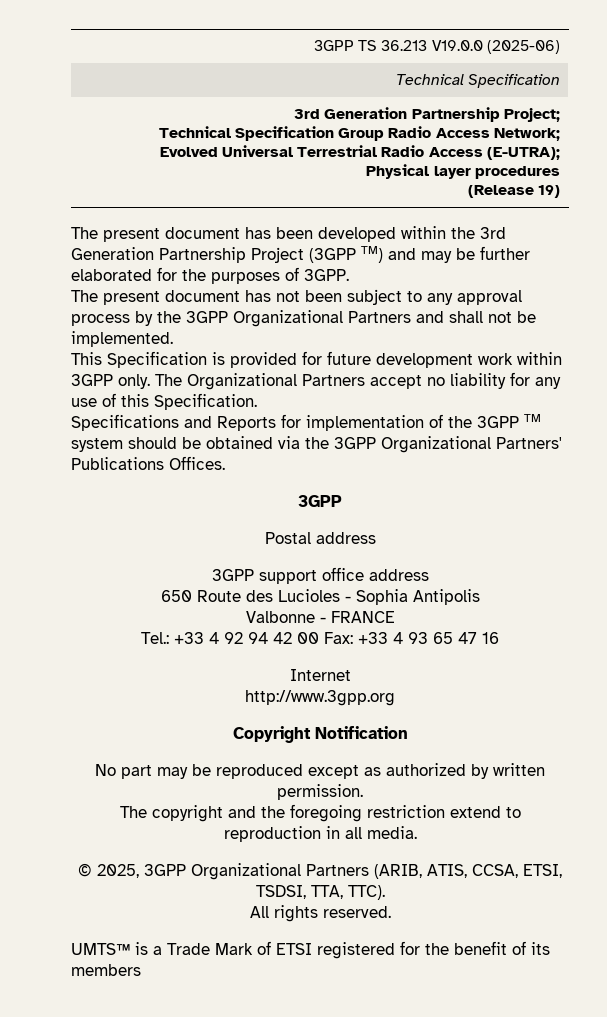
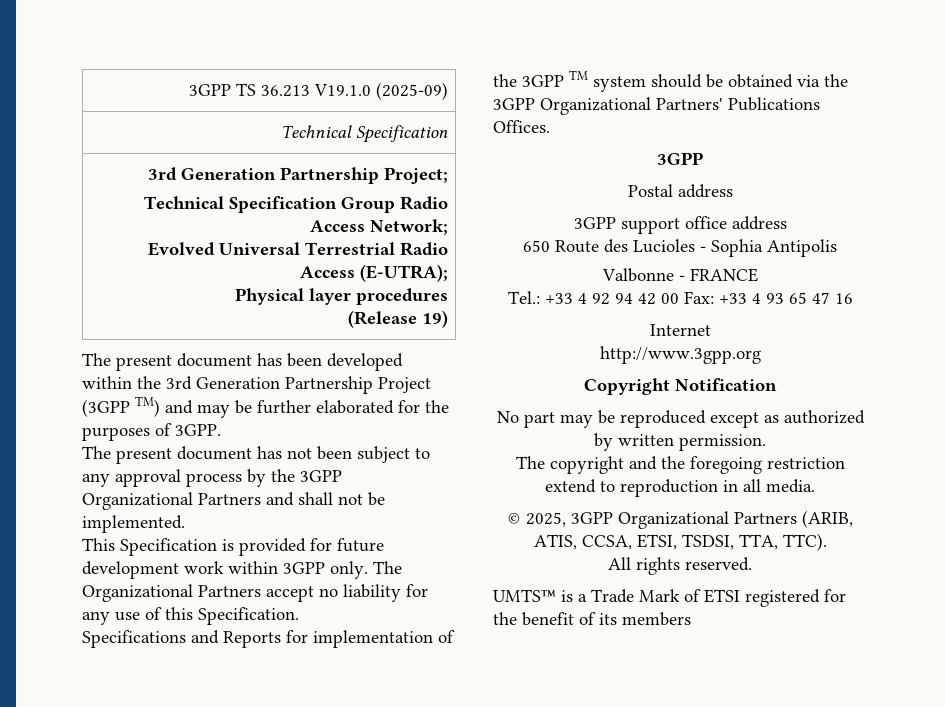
- 3GPP TS 36.213 V19.0.0 (2025-06)
+ 3GPP TS 36.213 V19.1.0 (2025-09)

